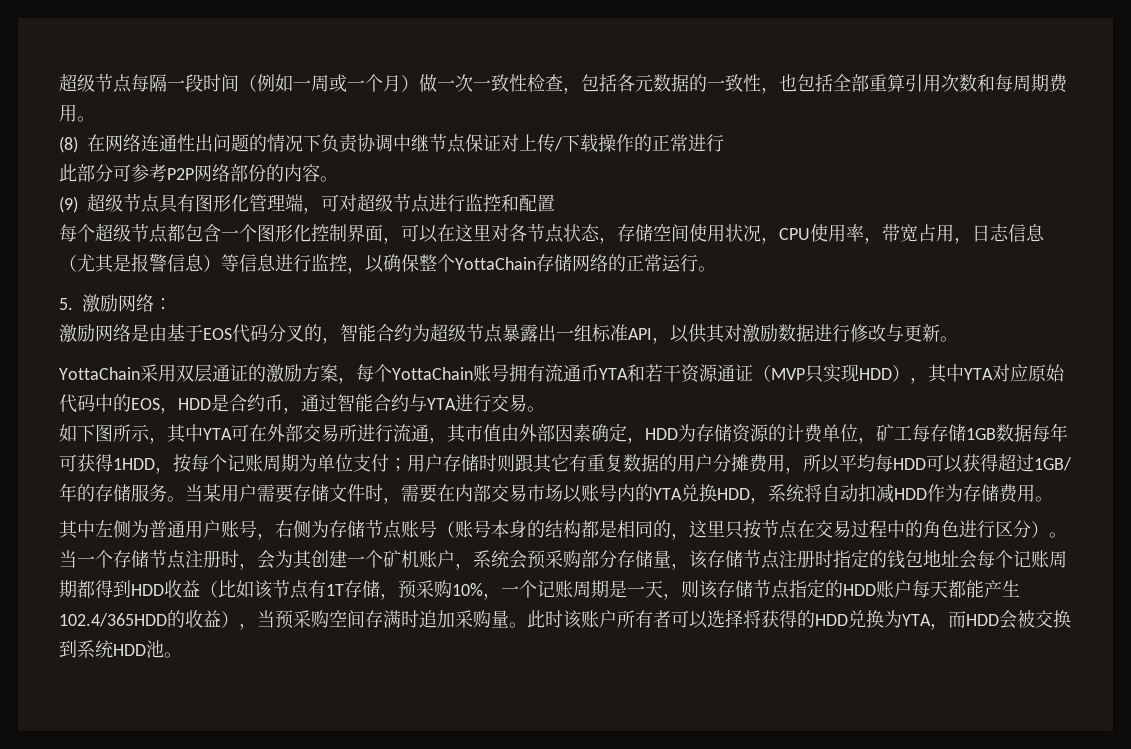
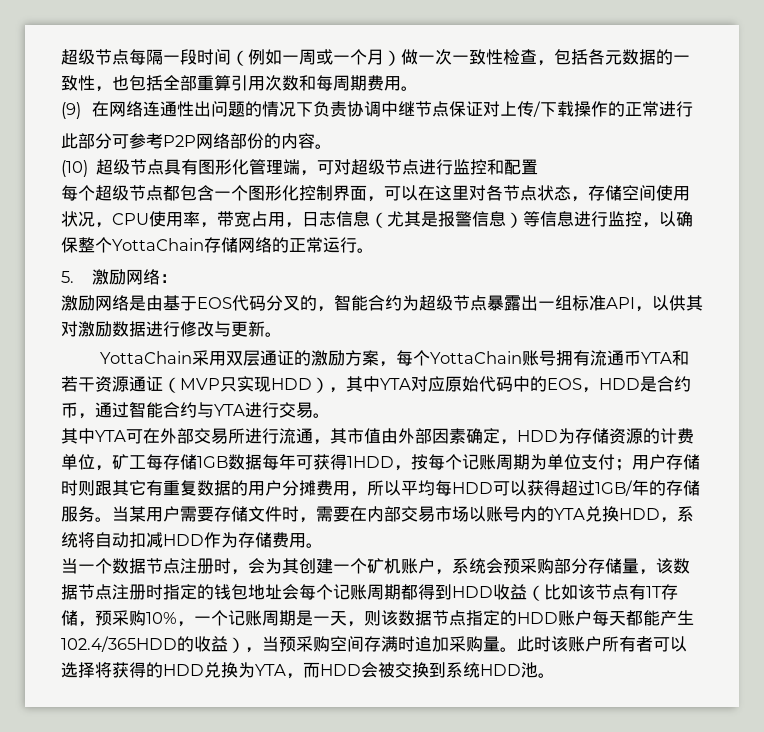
- (8)在网络连通性出问题的情况下负责协调中继节点保证对上传/下载操作的正常进行
+ (9)在网络连通性出问题的情况下负责协调中继节点保证对上传/下载操作的正常进行
- (9)超级节点具有图形化管理端，可对超级节点进行监控和配置
+ (10)超级节点具有图形化管理端，可对超级节点进行监控和配置
- 如下图所示，其中YTA可在外部交易所进行流通，其市值由外部因素确定，HDD为存储资源的计费单位，矿工每存储1GB数据每年可获得1HDD，按每个记账周期为单位支付；用户存储时则跟其它有重复数据的用户分摊费用，所以平均每HDD可以获得超过1GB/年的存储服务。
+ 其中YTA可在外部交易所进行流通，其市值由外部因素确定，HDD为存储资源的计费单位，矿工每存储1GB数据每年可获得1HDD，按每个记账周期为单位支付；用户存储时则跟其它有重复数据的用户分摊费用，所以平均每HDD可以获得超过1GB/年的存储服务。
- 其中左侧为普通用户账号，右侧为存储节点账号（账号本身的结构都是相同的，这里只按节点在交易过程中的角色进行区分）。当一个存储节点注册时，会为其创建一个矿机账户，系统会预采购部分存储量，该存储节点注册时指定的钱包地址会每个记账周期都得到HDD收益（比如该节点有1T存储，预采购10%，一个记账周期是一天，则该存储节点指定的HDD账户每天都能产生102.4/365HDD的收益），当预采购空间存满时追加采购量。
+ 当一个数据节点注册时，会为其创建一个矿机账户，系统会预采购部分存储量，该数据节点注册时指定的钱包地址会每个记账周期都得到HDD收益（比如该节点有1T存储，预采购10%，一个记账周期是一天，则该数据节点指定的HDD账户每天都能产生102.4/365HDD的收益），当预采购空间存满时追加采购量。

